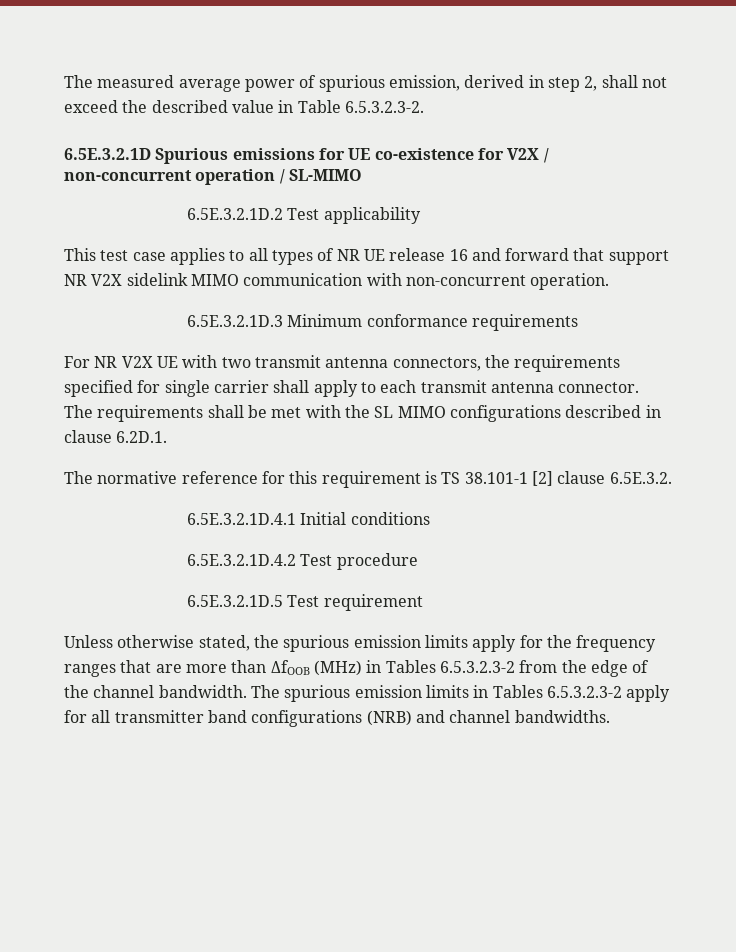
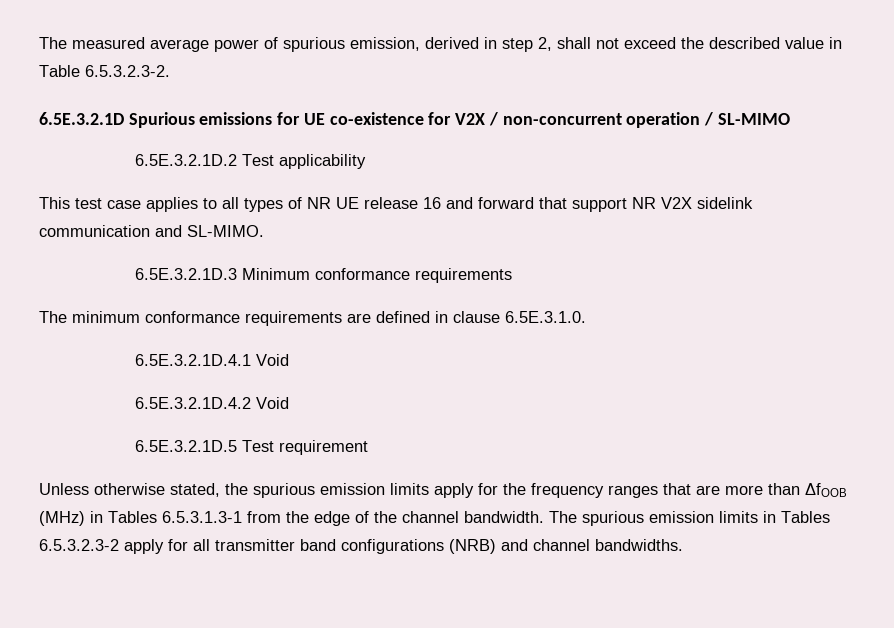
- This test case applies to all types of NR UE release 16 and forward that support NR V2X sidelink MIMO communication with non-concurrent operation.
+ This test case applies to all types of NR UE release 16 and forward that support NR V2X sidelink communication and SL-MIMO.
- For NR V2X UE with two transmit antenna connectors, the requirements specified for single carrier shall apply to each transmit antenna connector. The requirements shall be met with the SL MIMO configurations described in clause 6.2D.1.
- The normative reference for this requirement is TS 38.101-1 [2] clause 6.5E.3.2.
+ The minimum conformance requirements are defined in clause 6.5E.3.1.0.
- 6.5E.3.2.1D.4.1 Initial conditions
+ 6.5E.3.2.1D.4.1 Void
- 6.5E.3.2.1D.4.2 Test procedure
+ 6.5E.3.2.1D.4.2 Void
- Unless otherwise stated, the spurious emission limits apply for the frequency ranges that are more than ΔfOOB (MHz) in Tables 6.5.3.2.3-2 from the edge of the channel bandwidth.
+ Unless otherwise stated, the spurious emission limits apply for the frequency ranges that are more than ΔfOOB (MHz) in Tables 6.5.3.1.3-1 from the edge of the channel bandwidth.

